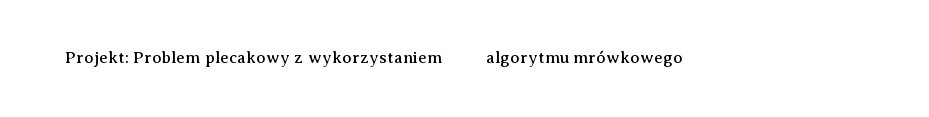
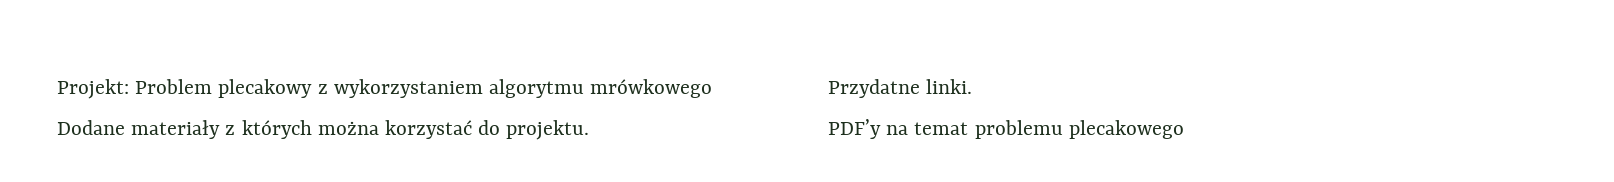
+ Dodane materiały z których można korzystać do projektu.
+ Przydatne linki.
+ PDF’y na temat problemu plecakowego

